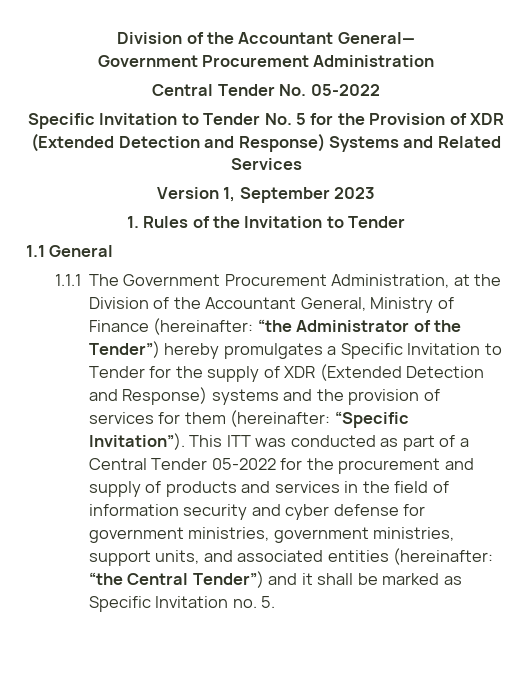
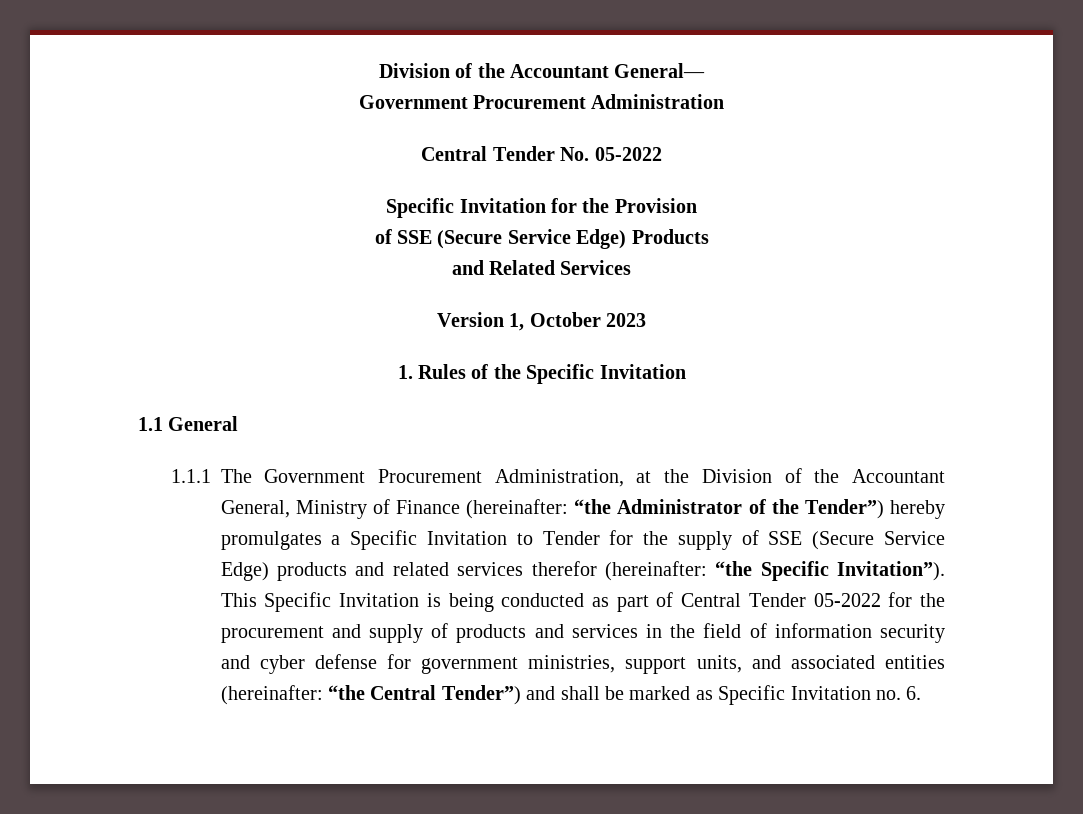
- Specific Invitation to Tender No. 5 for the Provision of XDR (Extended Detection and Response) Systems and Related Services
+ Specific Invitation for the Provision
+ of SSE (Secure Service Edge) Products
+ and Related Services
- Version 1, September 2023
+ Version 1, October 2023
- 1. Rules of the Invitation to Tender
+ 1. Rules of the Specific Invitation
- “the Administrator of the Tender”) hereby promulgates a Specific Invitation to Tender for the supply of XDR (Extended Detection and Response) systems and the provision of services for them (hereinafter: “Specific Invitation”). This ITT was conducted as part of a Central Tender 05-2022 for the procurement and supply of products and services in the field of information security and cyber defense for government ministries, government ministries, support units, and associated entities (hereinafter:
+ “the Administrator of the Tender”) hereby promulgates a Specific Invitation to Tender for the supply of SSE (Secure Service Edge) products and related services therefor (hereinafter: “the Specific Invitation”). This Specific Invitation is being conducted as part of Central Tender 05-2022 for the procurement and supply of products and services in the field of information security and cyber defense for government ministries, support units, and associated entities (hereinafter:
- “the Central Tender”) and it shall be marked as Specific Invitation no. 5.
+ “the Central Tender”) and shall be marked as Specific Invitation no. 6.

